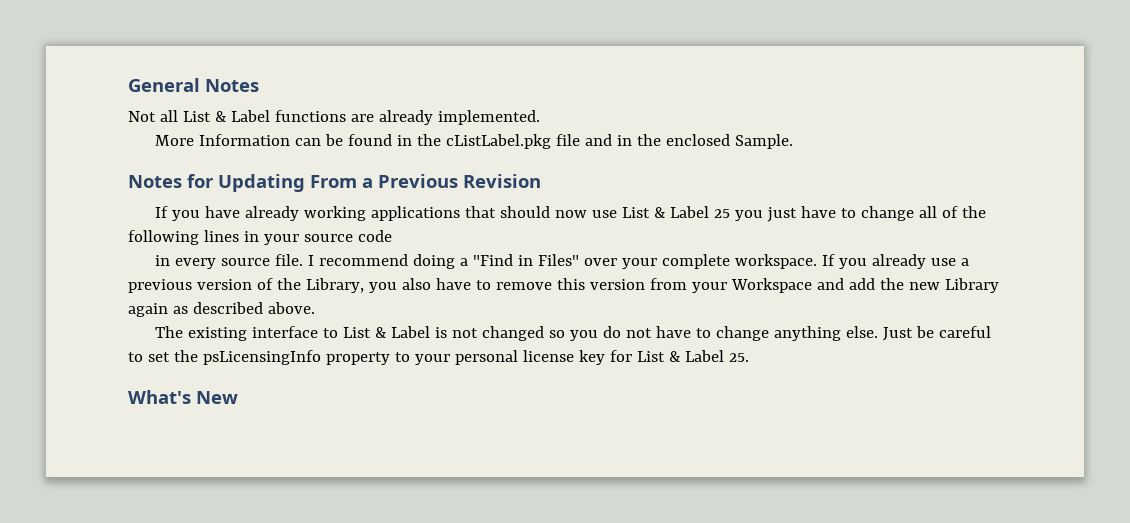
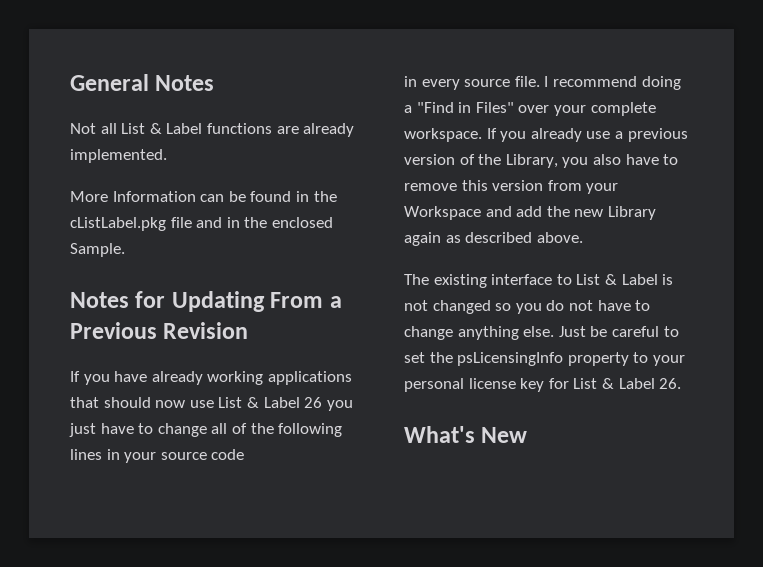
- If you have already working applications that should now use List & Label 25 you just have to change all of the following lines in your source code
+ If you have already working applications that should now use List & Label 26 you just have to change all of the following lines in your source code
- Just be careful to set the psLicensingInfo property to your personal license key for List & Label 25.
+ Just be careful to set the psLicensingInfo property to your personal license key for List & Label 26.

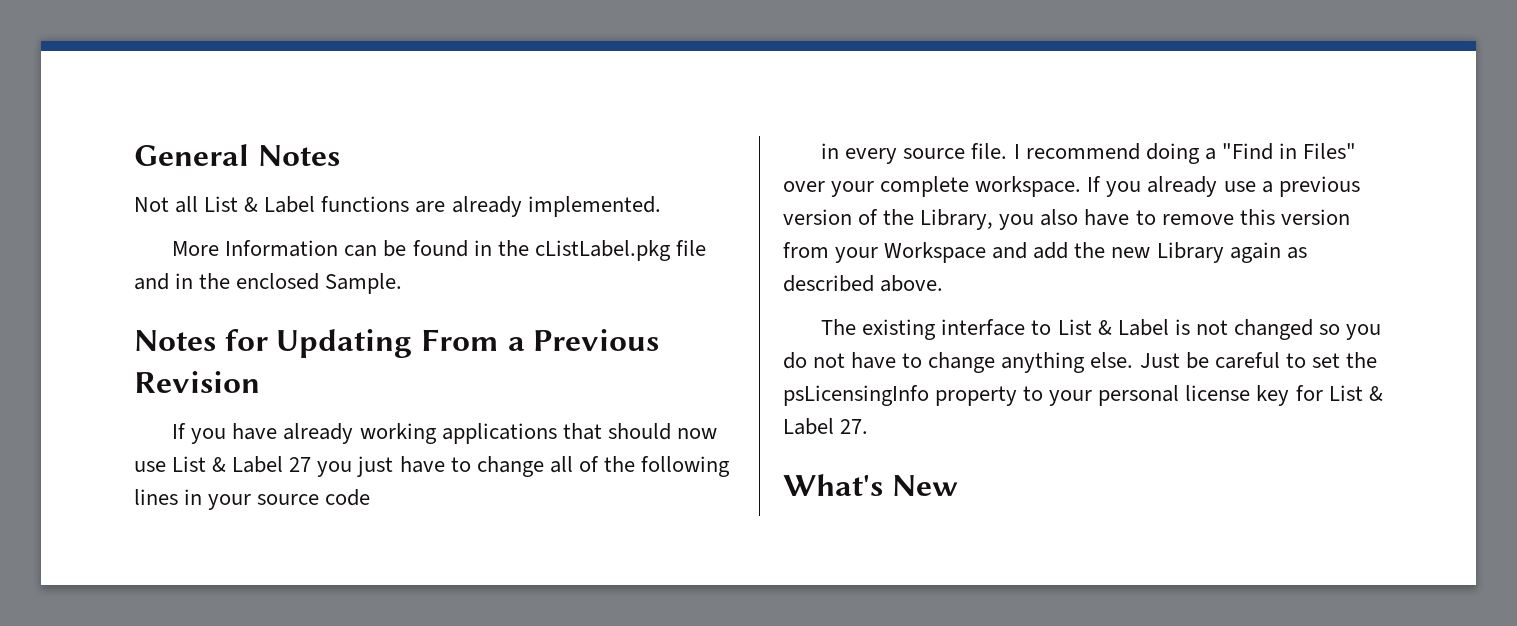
- If you have already working applications that should now use List & Label 26 you just have to change all of the following lines in your source code
+ If you have already working applications that should now use List & Label 27 you just have to change all of the following lines in your source code
- Just be careful to set the psLicensingInfo property to your personal license key for List & Label 26.
+ Just be careful to set the psLicensingInfo property to your personal license key for List & Label 27.

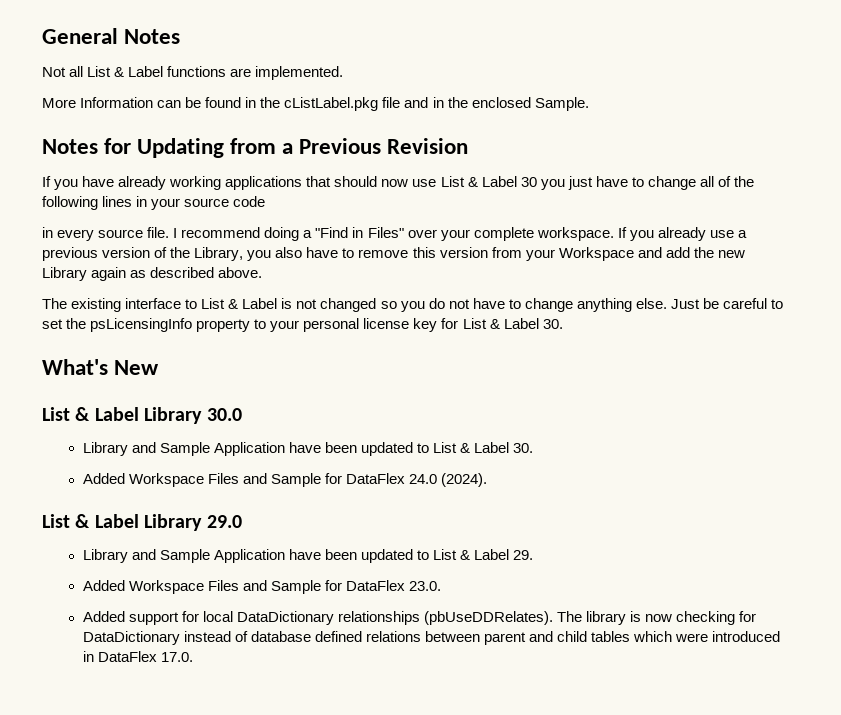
- Not all List & Label functions are already implemented.
+ Not all List & Label functions are implemented.
- Notes for Updating From a Previous Revision
+ Notes for Updating from a Previous Revision
- If you have already working applications that should now use List & Label 27 you just have to change all of the following lines in your source code
+ If you have already working applications that should now use List & Label 30 you just have to change all of the following lines in your source code
- Just be careful to set the psLicensingInfo property to your personal license key for List & Label 27.
+ Just be careful to set the psLicensingInfo property to your personal license key for List & Label 30.
+ List & Label Library 30.0
+ Library and Sample Application have been updated to List & Label 30.
+ Added Workspace Files and Sample for DataFlex 24.0 (2024).
+ List & Label Library 29.0
+ Library and Sample Application have been updated to List & Label 29.
+ Added Workspace Files and Sample for DataFlex 23.0.
+ Added support for local DataDictionary relationships (pbUseDDRelates). The library is now checking for DataDictionary instead of database defined relations between parent and child tables which were introduced in DataFlex 17.0.

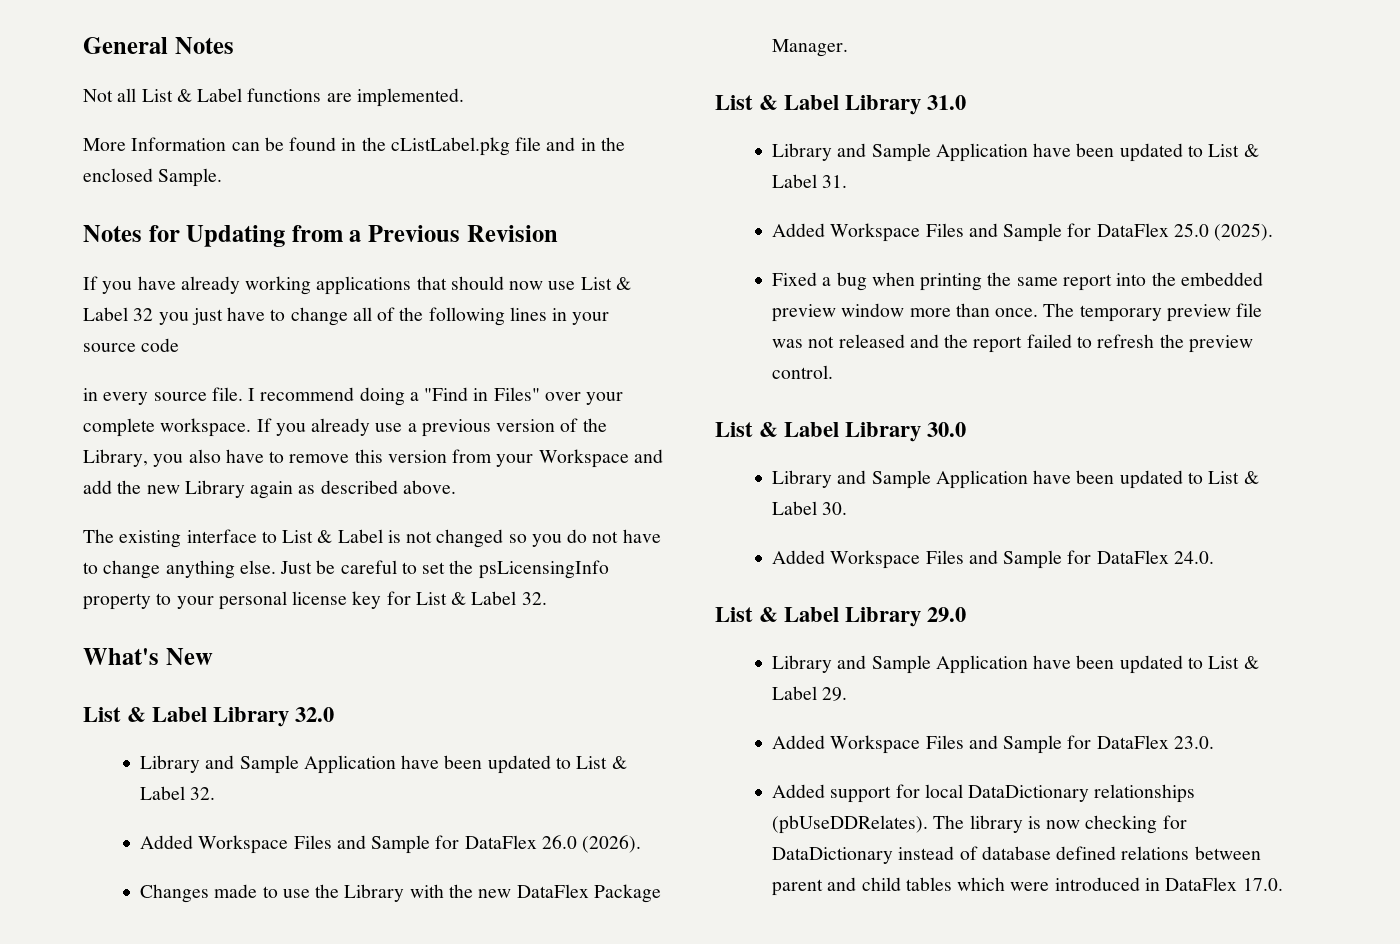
- If you have already working applications that should now use List & Label 30 you just have to change all of the following lines in your source code
+ If you have already working applications that should now use List & Label 32 you just have to change all of the following lines in your source code
- Just be careful to set the psLicensingInfo property to your personal license key for List & Label 30.
+ Just be careful to set the psLicensingInfo property to your personal license key for List & Label 32.
+ List & Label Library 32.0
+ Library and Sample Application have been updated to List & Label 32.
+ Added Workspace Files and Sample for DataFlex 26.0 (2026).
+ Changes made to use the Library with the new DataFlex Package Manager.
+ List & Label Library 31.0
+ Library and Sample Application have been updated to List & Label 31.
+ Added Workspace Files and Sample for DataFlex 25.0 (2025).
+ Fixed a bug when printing the same report into the embedded preview window more than once. The temporary preview file was not released and the report failed to refresh the preview control.
- Added Workspace Files and Sample for DataFlex 24.0 (2024).
+ Added Workspace Files and Sample for DataFlex 24.0.

